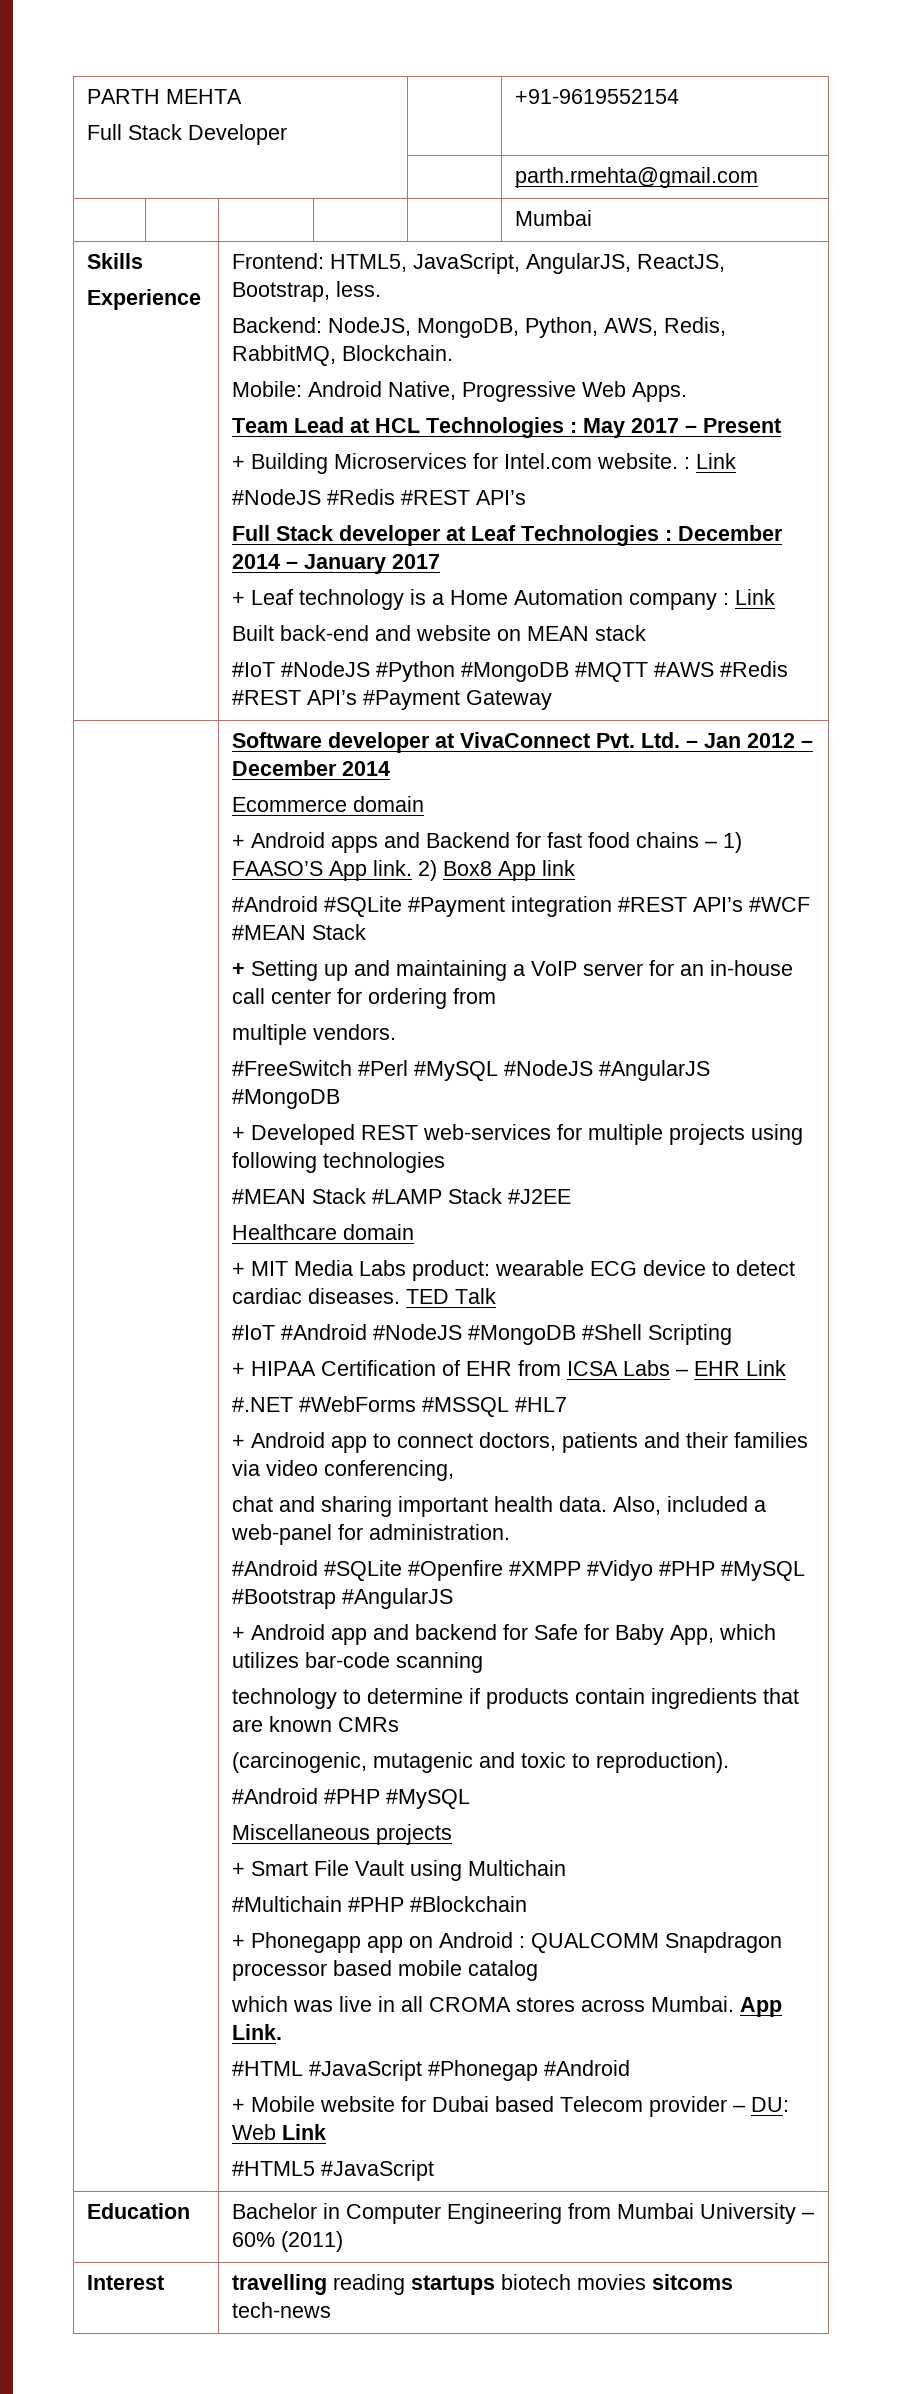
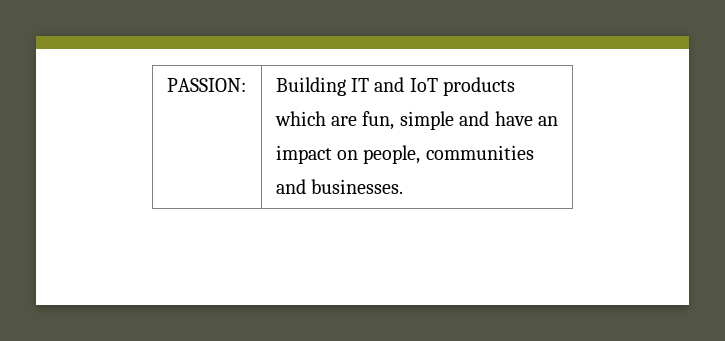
- PARTH MEHTA
- Full Stack Developer | | +91-9619552154
- | | parth.rmehta@gmail.com
- | | | | | Mumbai
- Skills
- Experience | Frontend: HTML5, JavaScript, AngularJS, ReactJS, Bootstrap, less.
- Backend: NodeJS, MongoDB, Python, AWS, Redis, RabbitMQ, Blockchain.
- Mobile: Android Native, Progressive Web Apps.
- Team Lead at HCL Technologies : May 2017 – Present
- + Building Microservices for Intel.com website. : Link
- #NodeJS #Redis #REST API’s
- Full Stack developer at Leaf Technologies : December 2014 – January 2017
- + Leaf technology is a Home Automation company : Link
- Built back-end and website on MEAN stack
- #IoT #NodeJS #Python #MongoDB #MQTT #AWS #Redis #REST API’s #Payment Gateway
- | Software developer at VivaConnect Pvt. Ltd. – Jan 2012 – December 2014
- Ecommerce domain
- + Android apps and Backend for fast food chains – 1) FAASO’S App link. 2) Box8 App link
- #Android #SQLite #Payment integration #REST API’s #WCF #MEAN Stack
- + Setting up and maintaining a VoIP server for an in-house call center for ordering from
- multiple vendors.
- #FreeSwitch #Perl #MySQL #NodeJS #AngularJS #MongoDB
- + Developed REST web-services for multiple projects using following technologies
- #MEAN Stack #LAMP Stack #J2EE
- Healthcare domain
- + MIT Media Labs product: wearable ECG device to detect cardiac diseases. TED Talk
- #IoT #Android #NodeJS #MongoDB #Shell Scripting
- + HIPAA Certification of EHR from ICSA Labs – EHR Link
- #.NET #WebForms #MSSQL #HL7
- + Android app to connect doctors, patients and their families via video conferencing,
- chat and sharing important health data. Also, included a web-panel for administration.
- #Android #SQLite #Openfire #XMPP #Vidyo #PHP #MySQL #Bootstrap #AngularJS
- + Android app and backend for Safe for Baby App, which utilizes bar-code scanning
- technology to determine if products contain ingredients that are known CMRs
- (carcinogenic, mutagenic and toxic to reproduction).
- #Android #PHP #MySQL
- Miscellaneous projects
- + Smart File Vault using Multichain
- #Multichain #PHP #Blockchain
- + Phonegapp app on Android : QUALCOMM Snapdragon processor based mobile catalog
- which was live in all CROMA stores across Mumbai. App Link.
- #HTML #JavaScript #Phonegap #Android
- + Mobile website for Dubai based Telecom provider – DU: Web Link
- #HTML5 #JavaScript
- Education | Bachelor in Computer Engineering from Mumbai University – 60% (2011)
- Interest | travelling reading startups biotech movies sitcoms tech-news
+ PASSION: | Building IT and IoT products which are fun, simple and have an impact on people, communities and businesses.

